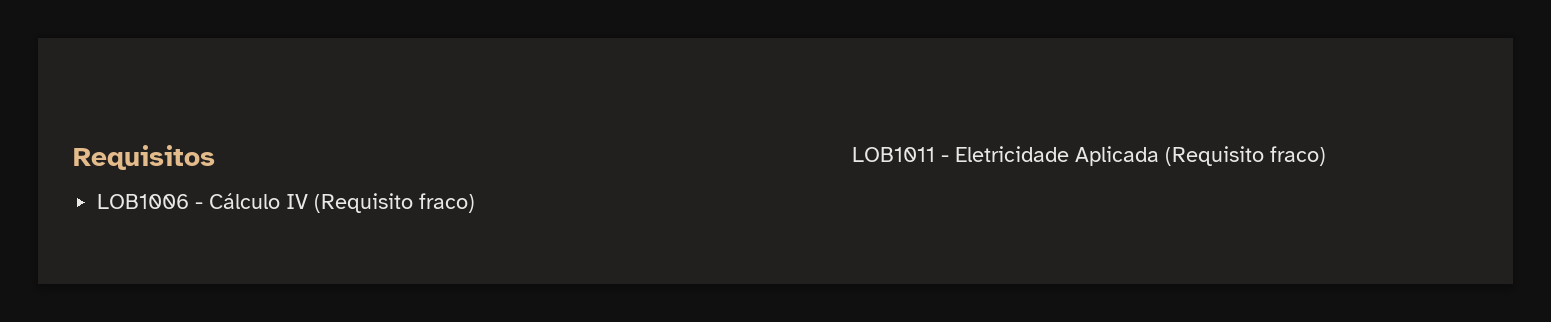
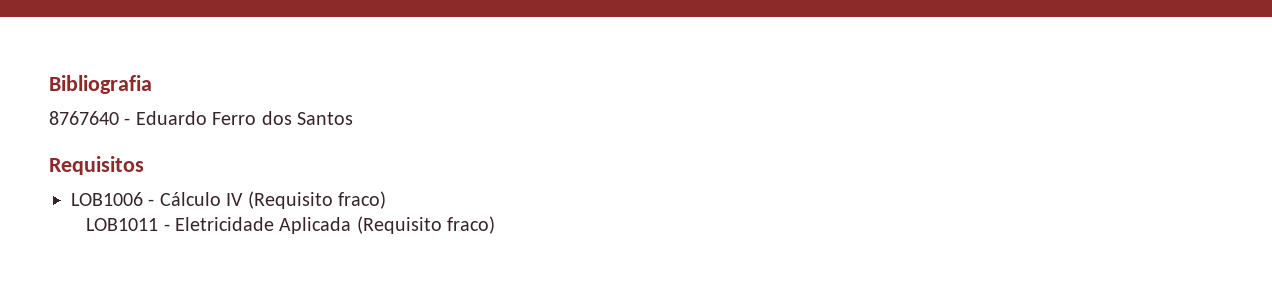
+ Bibliografia
+ 8767640 - Eduardo Ferro dos Santos

